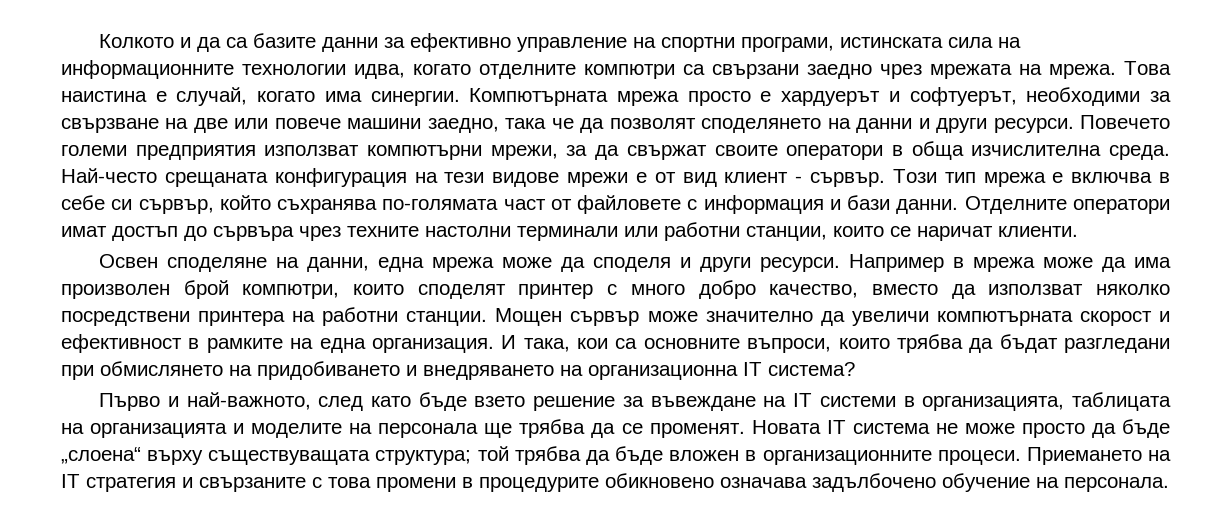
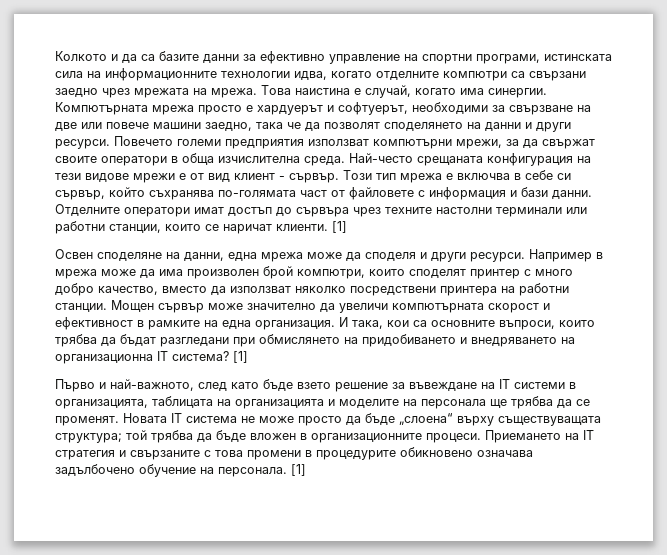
- Отделните оператори имат достъп до сървъра чрез техните настолни терминали или работни станции, които се наричат клиенти.
+ Отделните оператори имат достъп до сървъра чрез техните настолни терминали или работни станции, които се наричат клиенти. [1]
- И така, кои са основните въпроси, които трябва да бъдат разгледани при обмислянето на придобиването и внедряването на организационна IT система?
+ И така, кои са основните въпроси, които трябва да бъдат разгледани при обмислянето на придобиването и внедряването на организационна IT система? [1]
- Приемането на IT стратегия и свързаните с това промени в процедурите обикновено означава задълбочено обучение на персонала.
+ Приемането на IT стратегия и свързаните с това промени в процедурите обикновено означава задълбочено обучение на персонала. [1]

